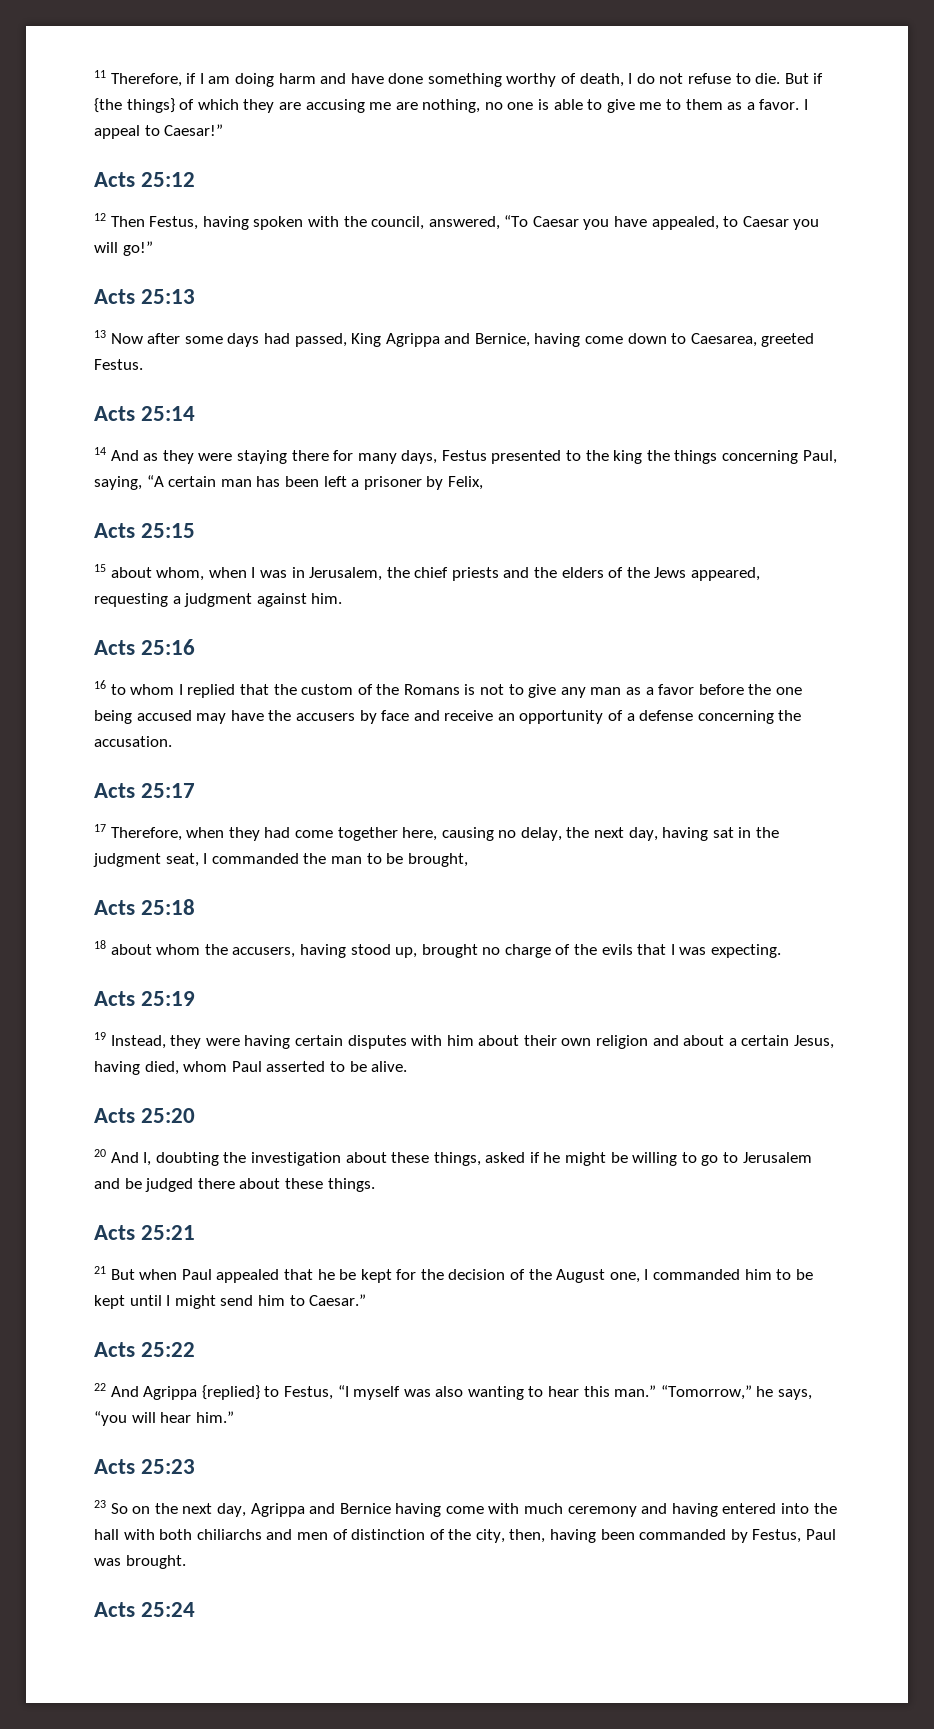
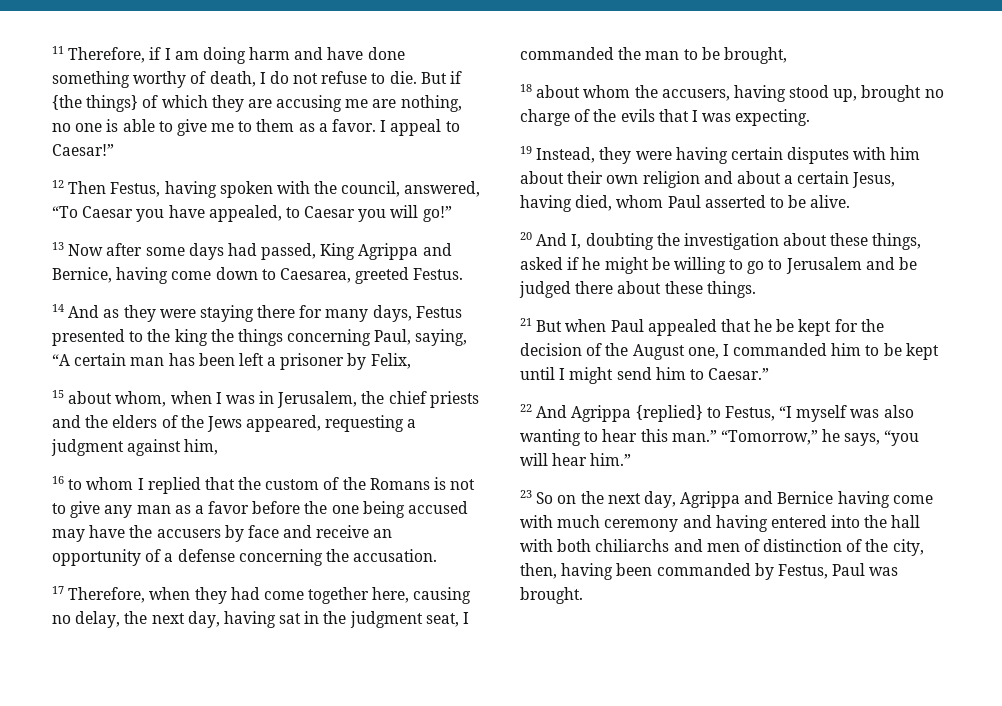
- Acts 25:12
- Acts 25:13
- Acts 25:14
- Acts 25:15
- 15 about whom, when I was in Jerusalem, the chief priests and the elders of the Jews appeared, requesting a judgment against him.
- Acts 25:16
+ 15 about whom, when I was in Jerusalem, the chief priests and the elders of the Jews appeared, requesting a judgment against him,
- Acts 25:17
- Acts 25:18
- Acts 25:19
- Acts 25:20
- Acts 25:21
- Acts 25:22
- Acts 25:23
- Acts 25:24

